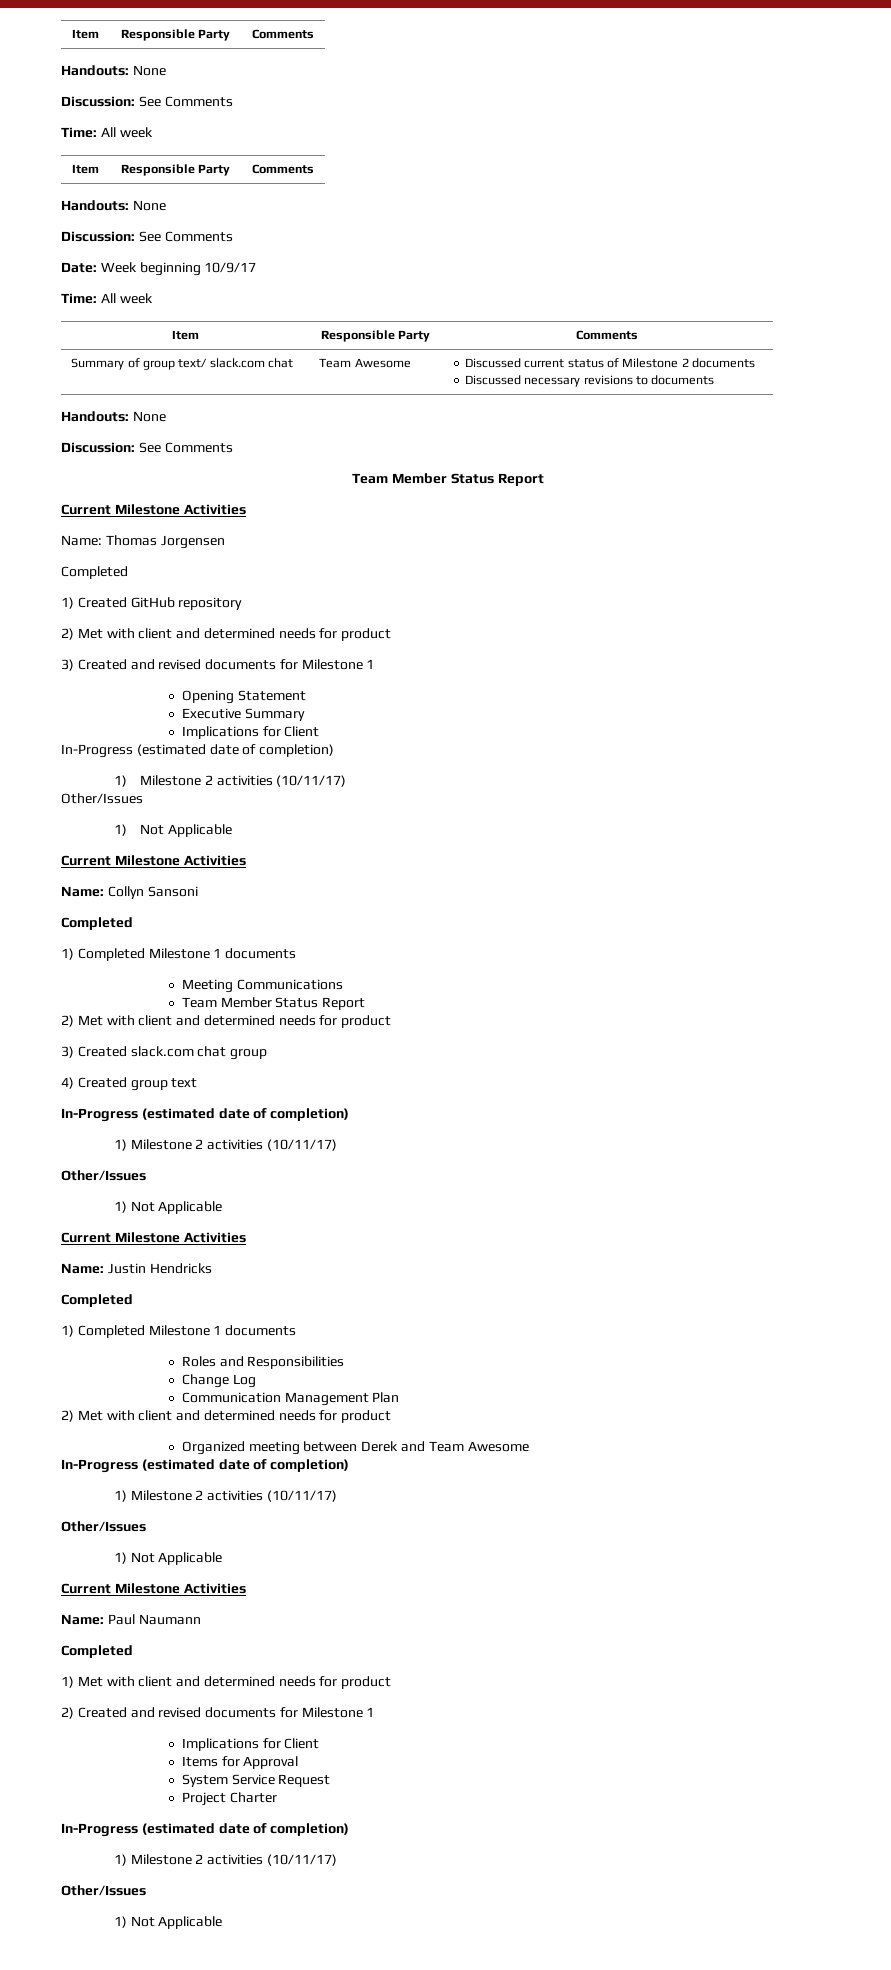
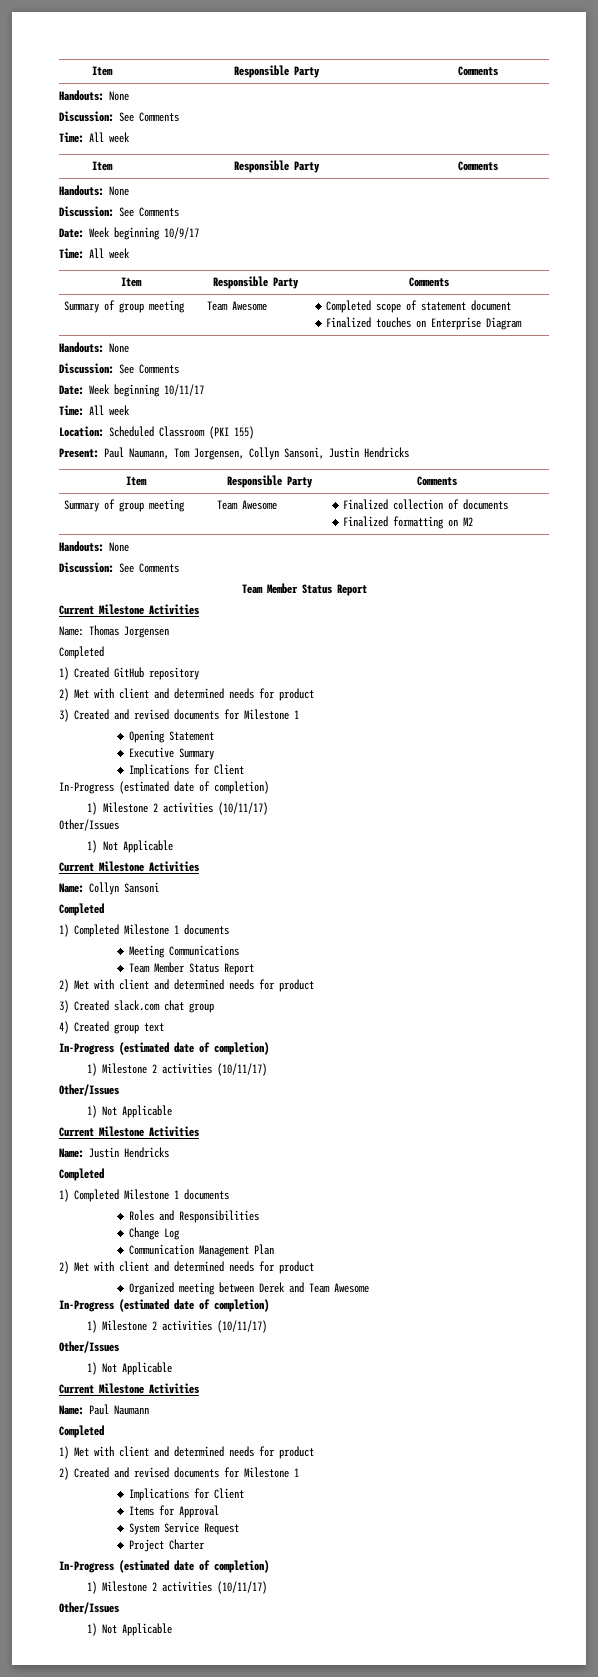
- Summary of group text/ slack.com chat | Team Awesome | Discussed current status of Milestone 2 documents
- Discussed necessary revisions to documents
+ Summary of group meeting | Team Awesome | Completed scope of statement document
+ Finalized touches on Enterprise Diagram
+ Handouts: None
+ Discussion: See Comments
+ Date: Week beginning 10/11/17
+ Time: All week
+ Location: Scheduled Classroom (PKI 155)
+ Present: Paul Naumann, Tom Jorgensen, Collyn Sansoni, Justin Hendricks
+ Item | Responsible Party | Comments
+ Summary of group meeting | Team Awesome | Finalized collection of documents
+ Finalized formatting on M2

